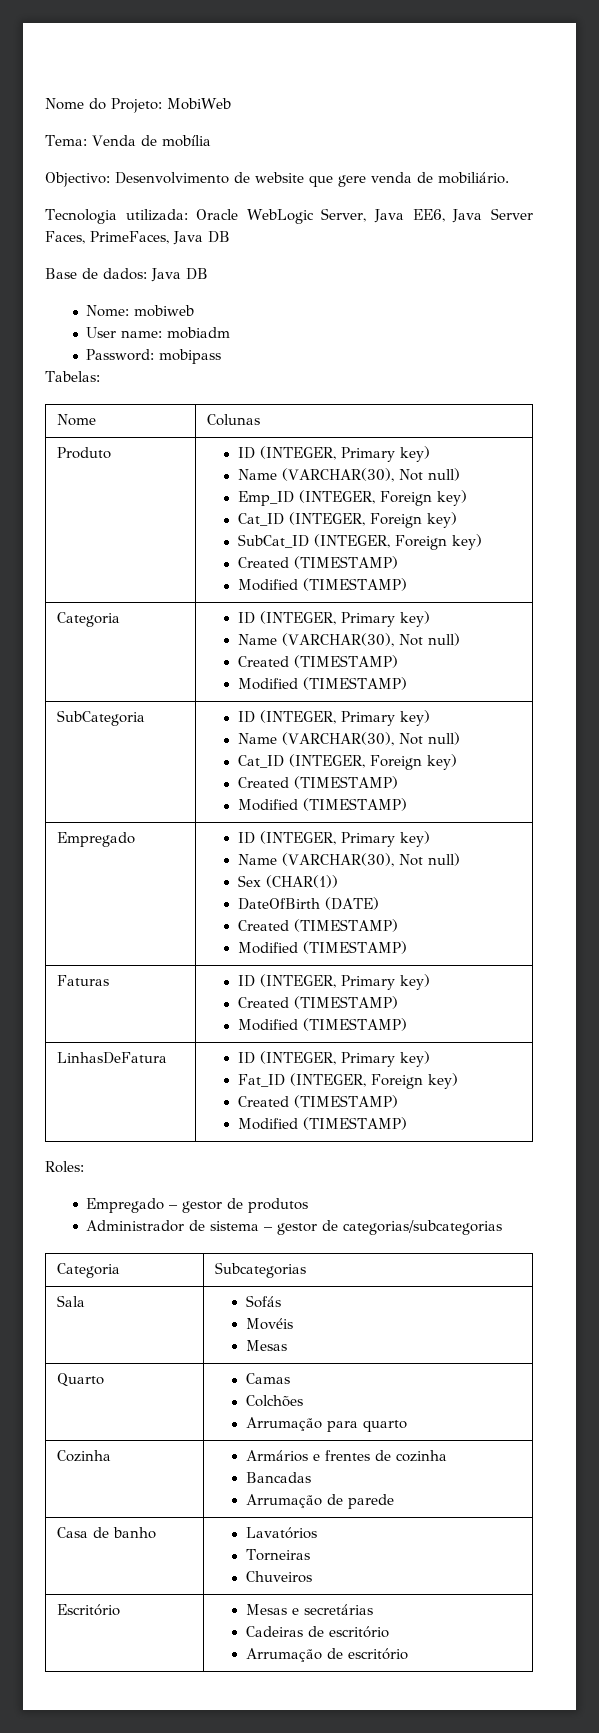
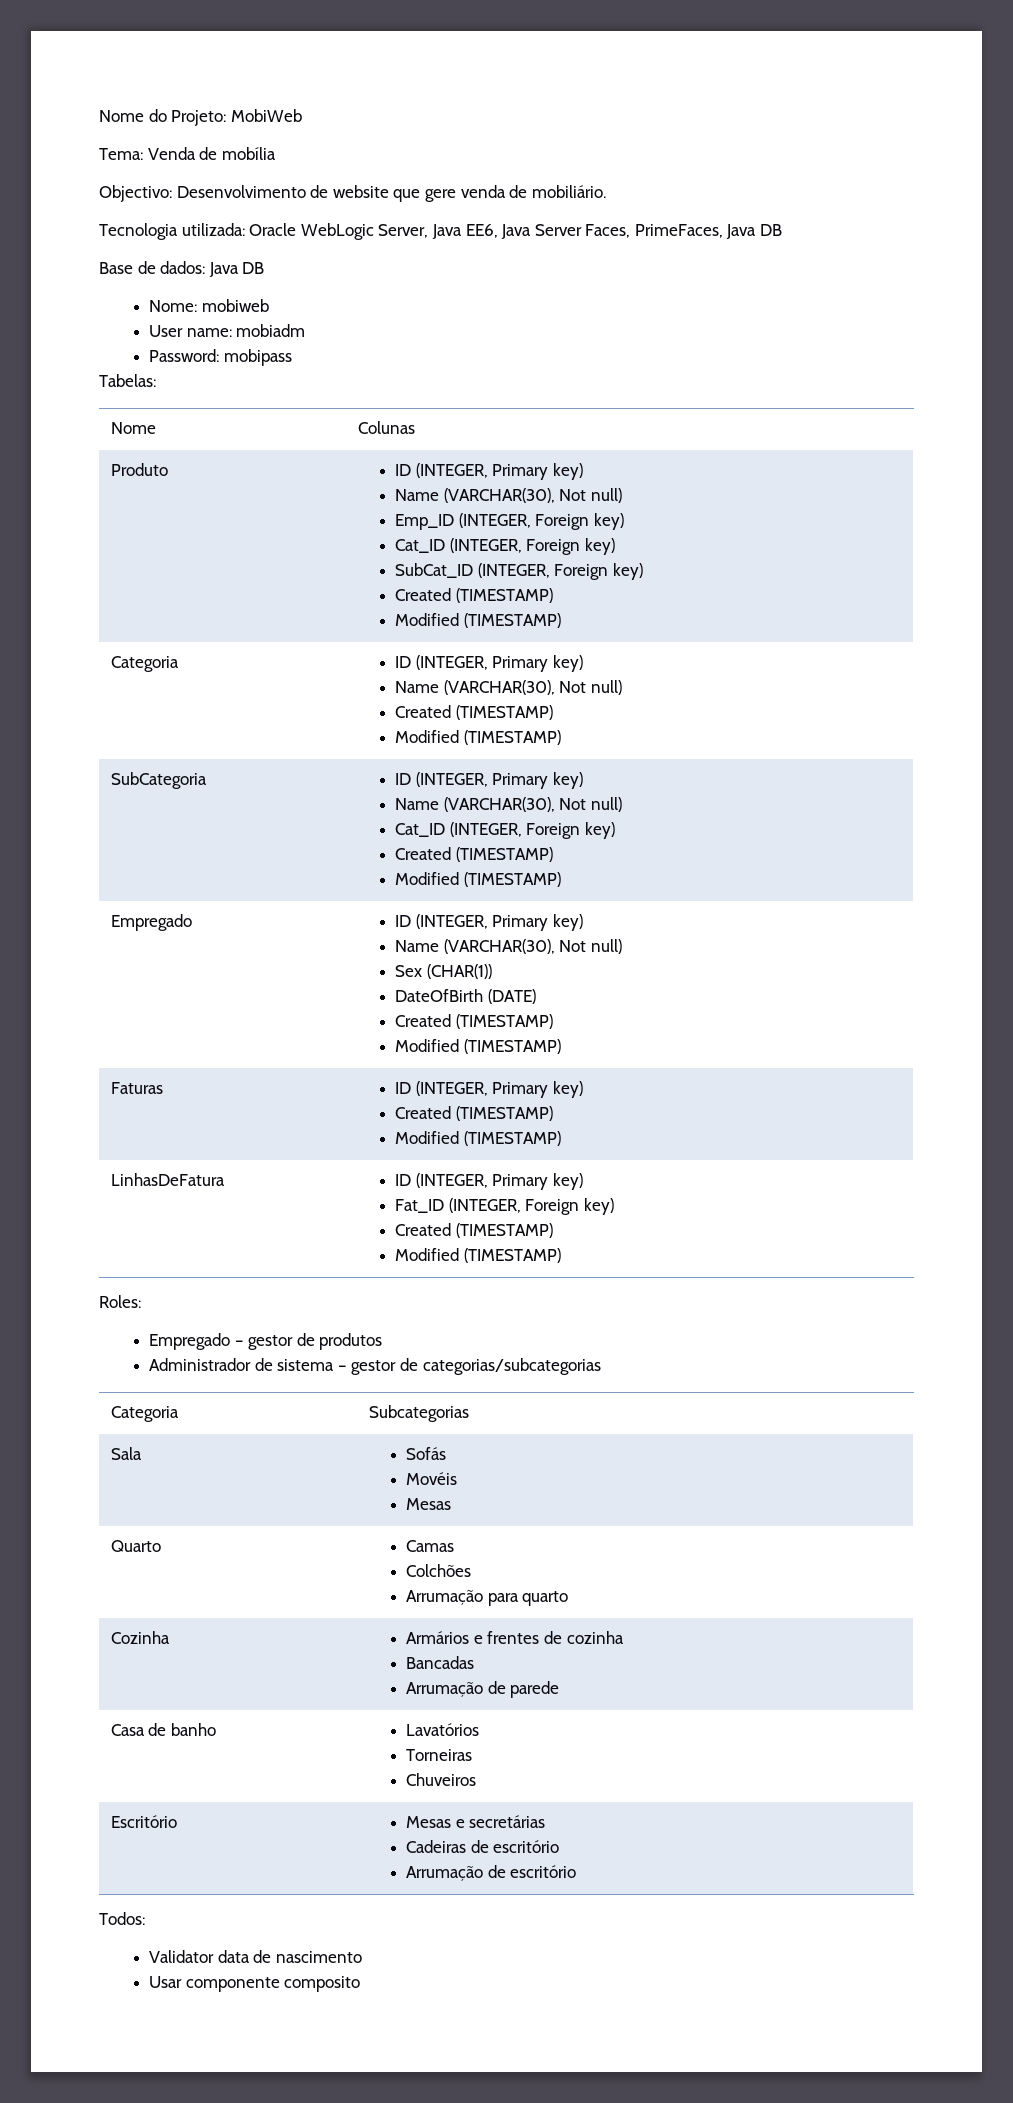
+ Todos:
+ Validator data de nascimento
+ Usar componente composito

